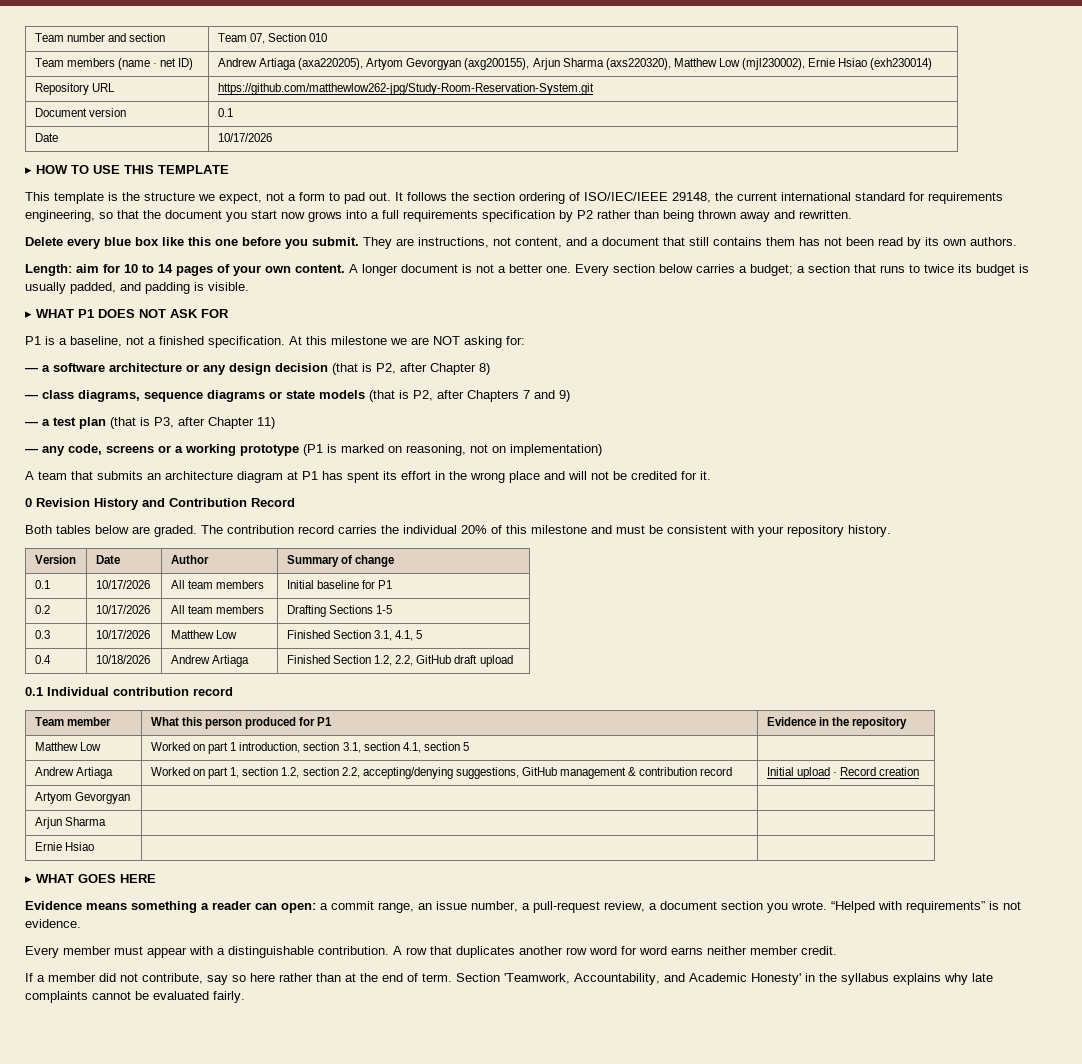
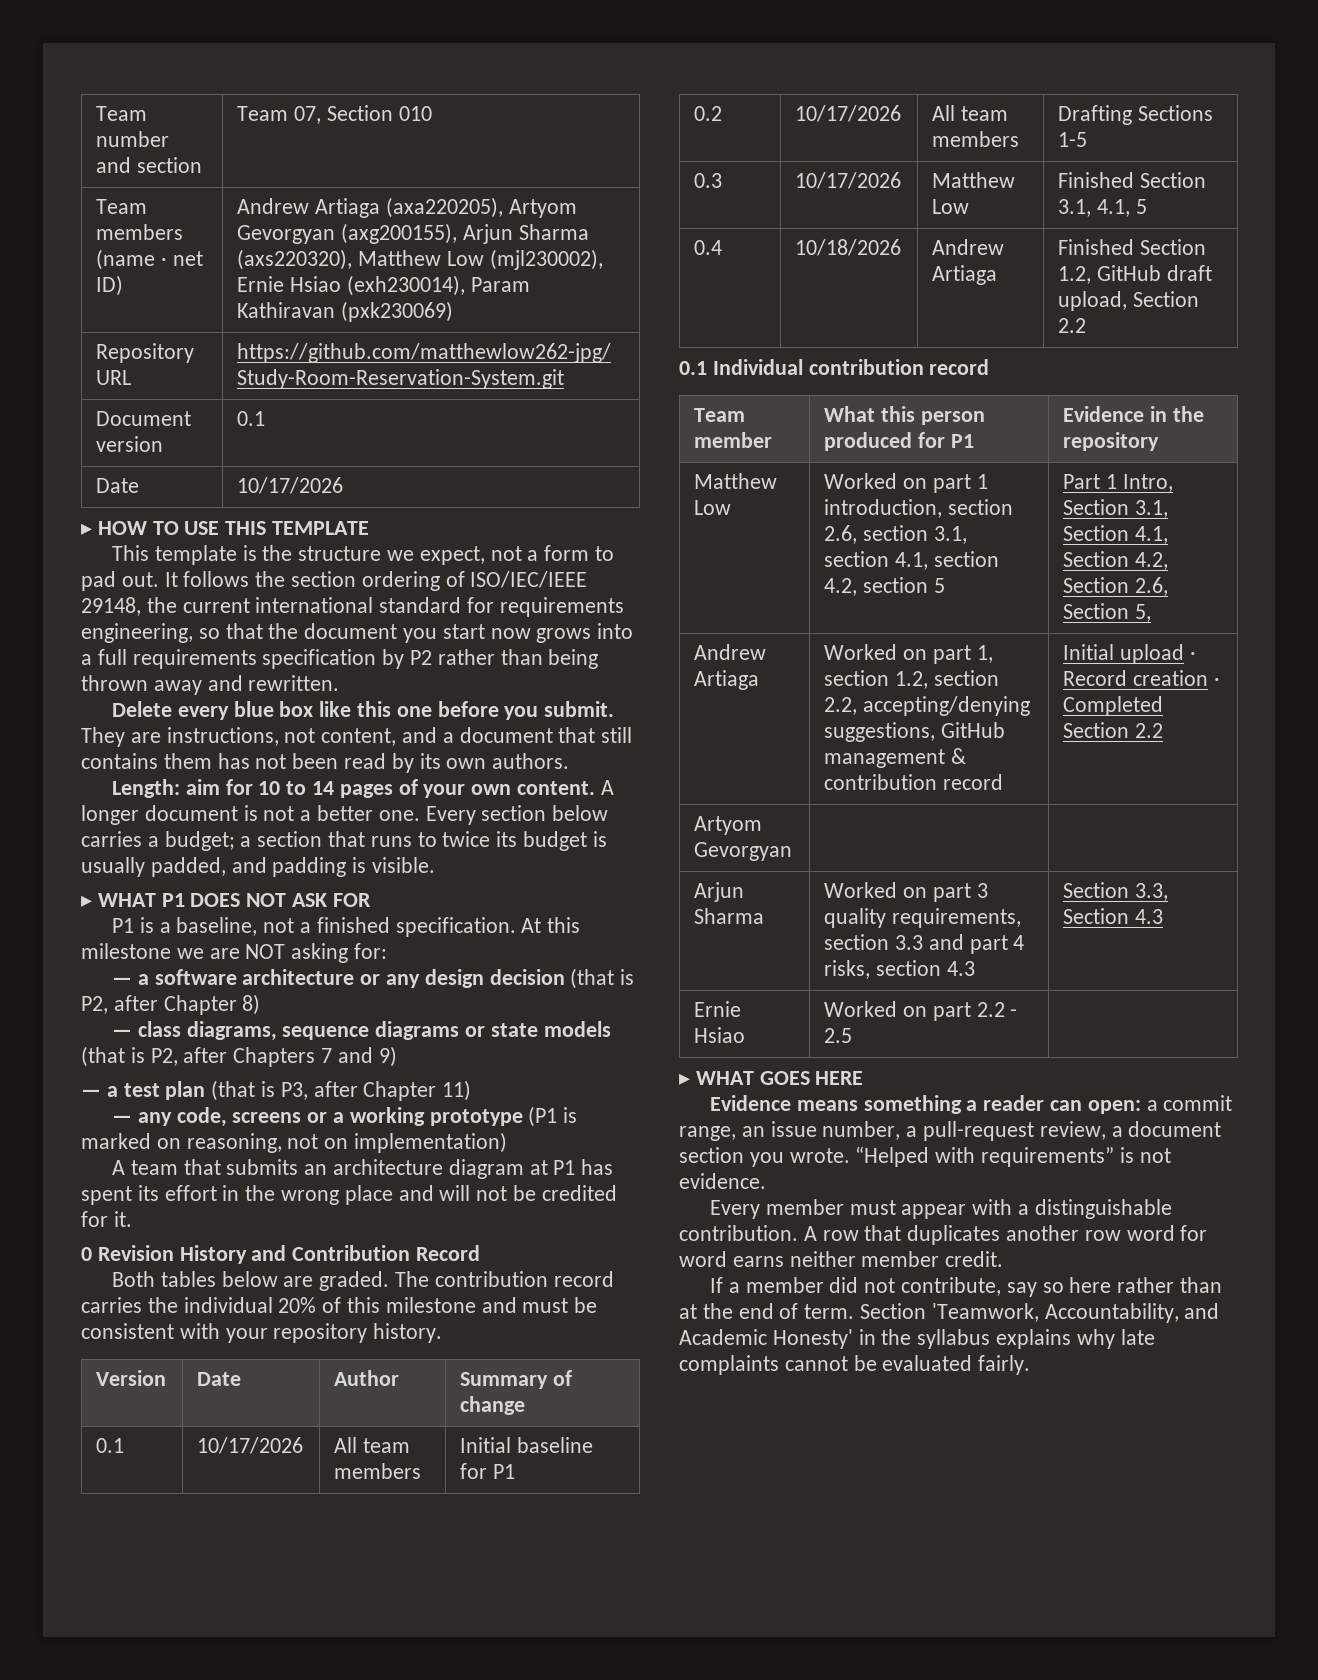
- Team members (name · net ID) | Andrew Artiaga (axa220205), Artyom Gevorgyan (axg200155), Arjun Sharma (axs220320), Matthew Low (mjl230002), Ernie Hsiao (exh230014)
+ Team members (name · net ID) | Andrew Artiaga (axa220205), Artyom Gevorgyan (axg200155), Arjun Sharma (axs220320), Matthew Low (mjl230002), Ernie Hsiao (exh230014), Param Kathiravan (pxk230069)
- 0.4 | 10/18/2026 | Andrew Artiaga | Finished Section 1.2, 2.2, GitHub draft upload
+ 0.4 | 10/18/2026 | Andrew Artiaga | Finished Section 1.2, GitHub draft upload, Section 2.2
- Matthew Low | Worked on part 1 introduction, section 3.1, section 4.1, section 5 |
+ Matthew Low | Worked on part 1 introduction, section 2.6, section 3.1, section 4.1, section 4.2, section 5 | Part 1 Intro, Section 3.1, Section 4.1, Section 4.2, Section 2.6, Section 5,
- Andrew Artiaga | Worked on part 1, section 1.2, section 2.2, accepting/denying suggestions, GitHub management & contribution record | Initial upload · Record creation
+ Andrew Artiaga | Worked on part 1, section 1.2, section 2.2, accepting/denying suggestions, GitHub management & contribution record | Initial upload · Record creation · Completed Section 2.2
- Arjun Sharma | |
- Ernie Hsiao | |
+ Arjun Sharma | Worked on part 3 quality requirements, section 3.3 and part 4 risks, section 4.3 | Section 3.3, Section 4.3
+ Ernie Hsiao | Worked on part 2.2 - 2.5 |

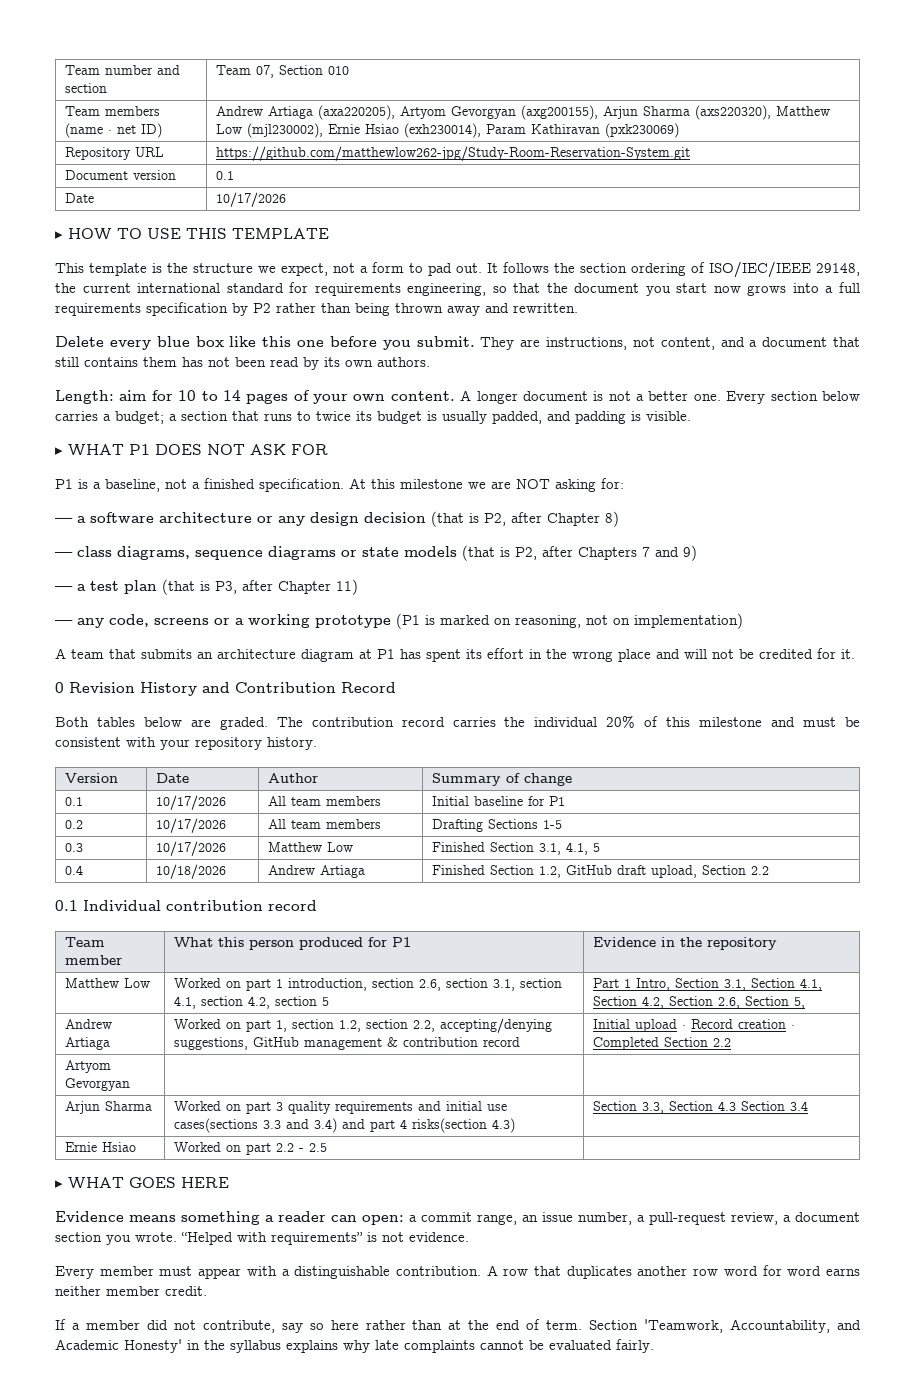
- Arjun Sharma | Worked on part 3 quality requirements, section 3.3 and part 4 risks, section 4.3 | Section 3.3, Section 4.3
+ Arjun Sharma | Worked on part 3 quality requirements and initial use cases(sections 3.3 and 3.4) and part 4 risks(section 4.3) | Section 3.3, Section 4.3 Section 3.4

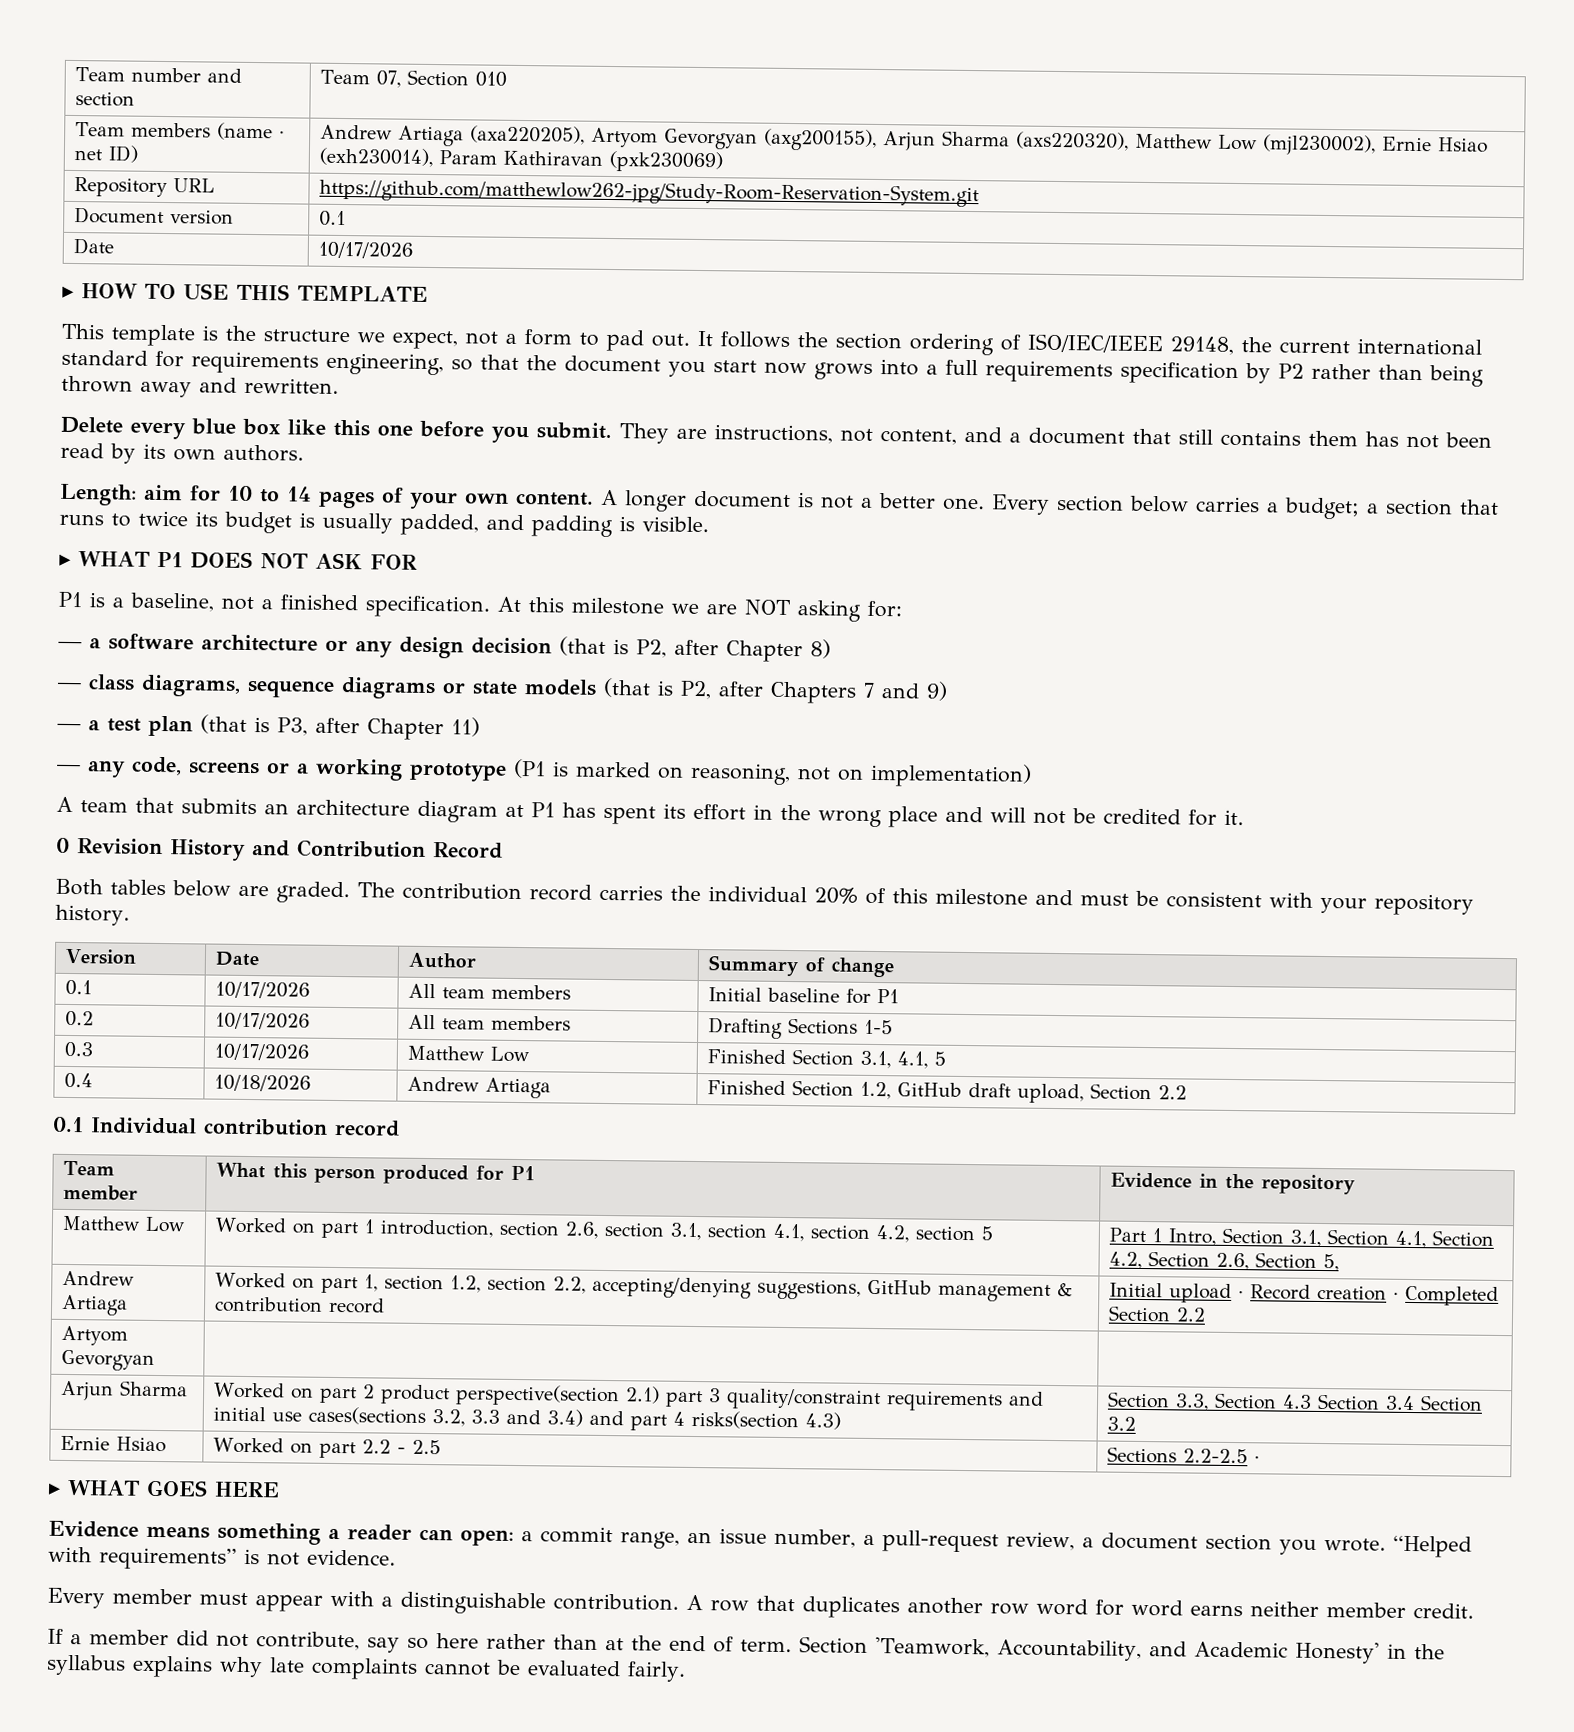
- Arjun Sharma | Worked on part 3 quality requirements and initial use cases(sections 3.3 and 3.4) and part 4 risks(section 4.3) | Section 3.3, Section 4.3 Section 3.4
+ Arjun Sharma | Worked on part 2 product perspective(section 2.1) part 3 quality/constraint requirements and initial use cases(sections 3.2, 3.3 and 3.4) and part 4 risks(section 4.3) | Section 3.3, Section 4.3 Section 3.4 Section 3.2
- Ernie Hsiao | Worked on part 2.2 - 2.5 |
+ Ernie Hsiao | Worked on part 2.2 - 2.5 | Sections 2.2-2.5 ·

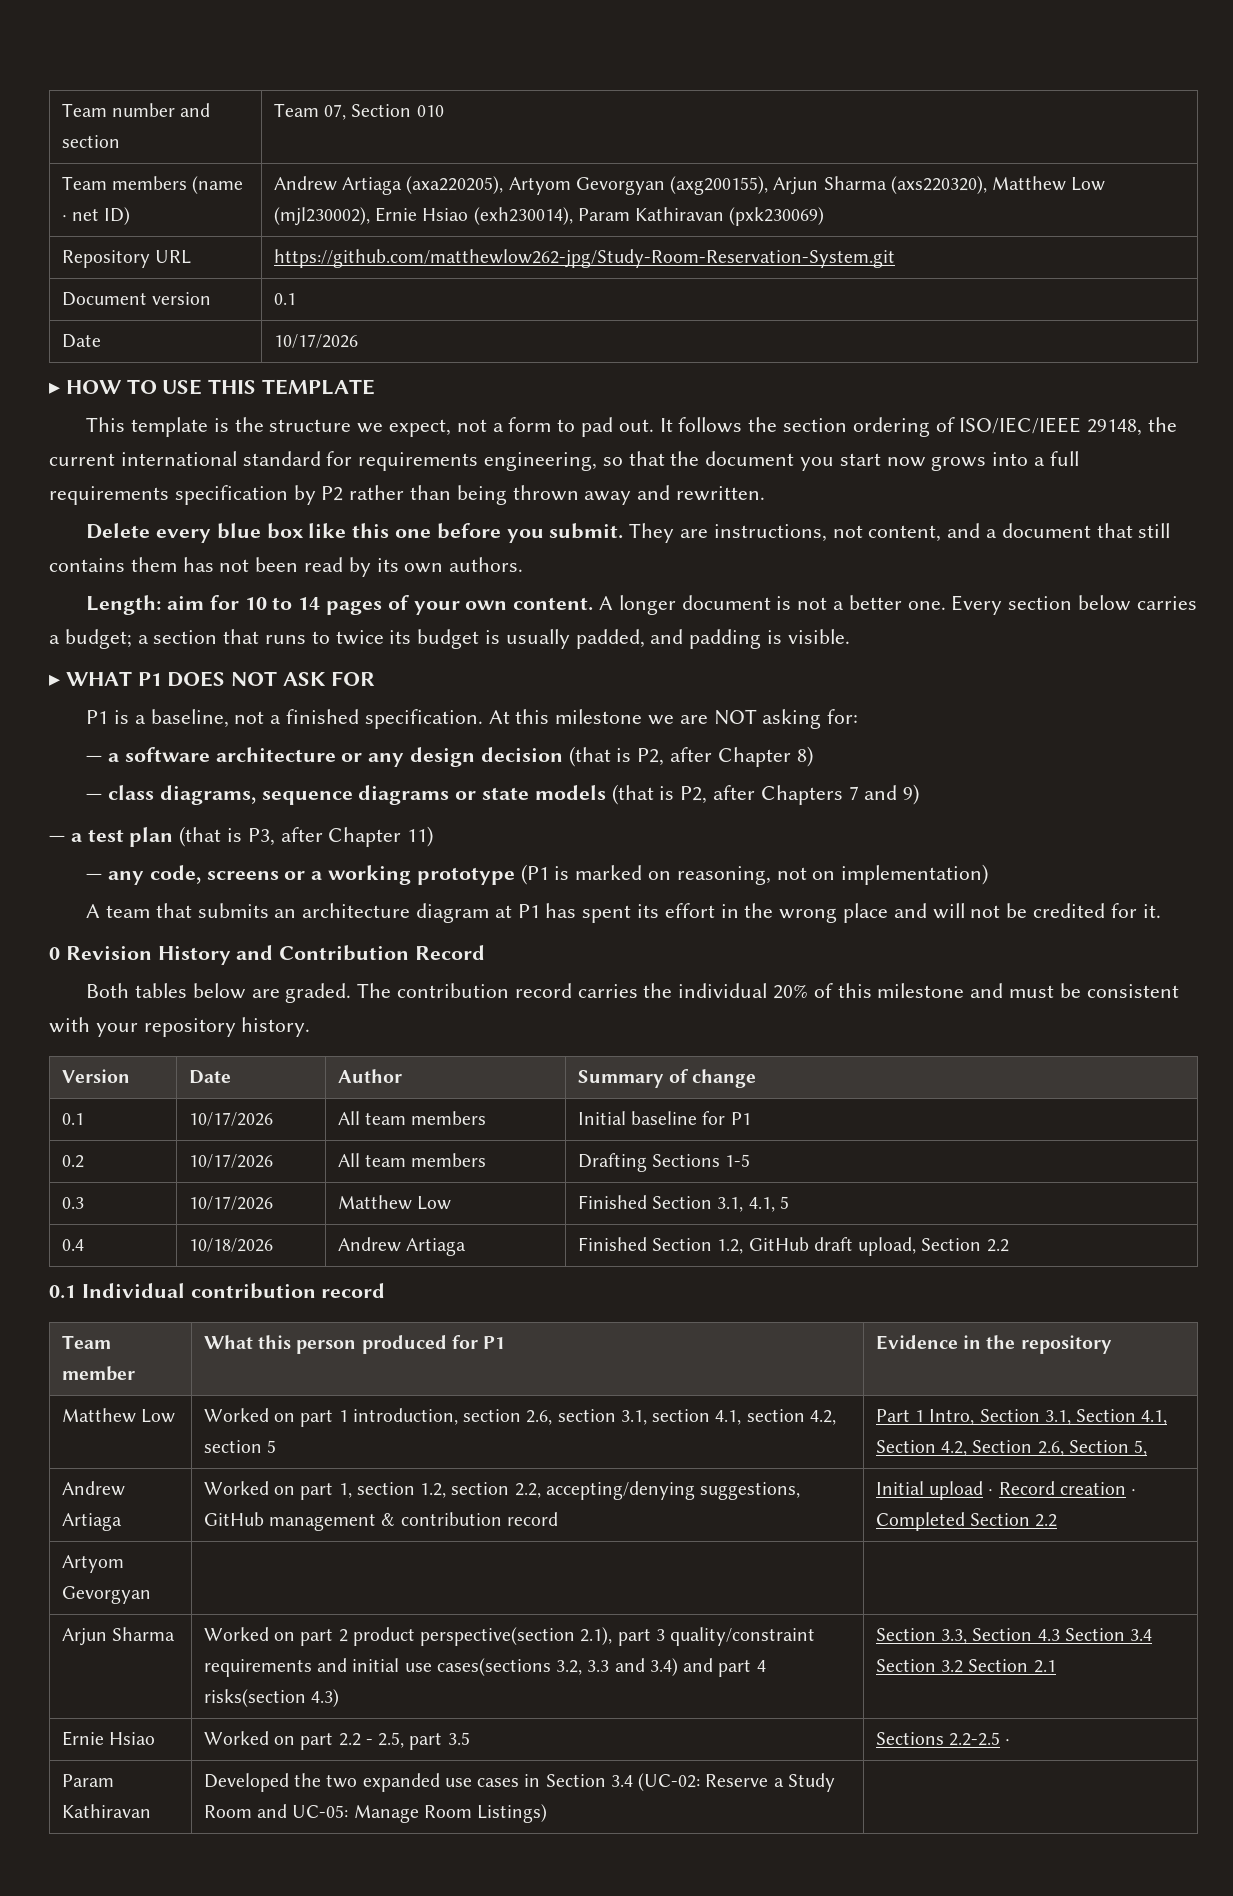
- Arjun Sharma | Worked on part 2 product perspective(section 2.1) part 3 quality/constraint requirements and initial use cases(sections 3.2, 3.3 and 3.4) and part 4 risks(section 4.3) | Section 3.3, Section 4.3 Section 3.4 Section 3.2
+ Arjun Sharma | Worked on part 2 product perspective(section 2.1), part 3 quality/constraint requirements and initial use cases(sections 3.2, 3.3 and 3.4) and part 4 risks(section 4.3) | Section 3.3, Section 4.3 Section 3.4 Section 3.2 Section 2.1
- Ernie Hsiao | Worked on part 2.2 - 2.5 | Sections 2.2-2.5 ·
+ Ernie Hsiao | Worked on part 2.2 - 2.5, part 3.5 | Sections 2.2-2.5 ·
- ▸ WHAT GOES HERE
- Evidence means something a reader can open: a commit range, an issue number, a pull-request review, a document section you wrote. “Helped with requirements” is not evidence.
- Every member must appear with a distinguishable contribution. A row that duplicates another row word for word earns neither member credit.
- If a member did not contribute, say so here rather than at the end of term. Section 'Teamwork, Accountability, and Academic Honesty' in the syllabus explains why late complaints cannot be evaluated fairly.
+ Param Kathiravan | Developed the two expanded use cases in Section 3.4 (UC-02: Reserve a Study Room and UC-05: Manage Room Listings) |

